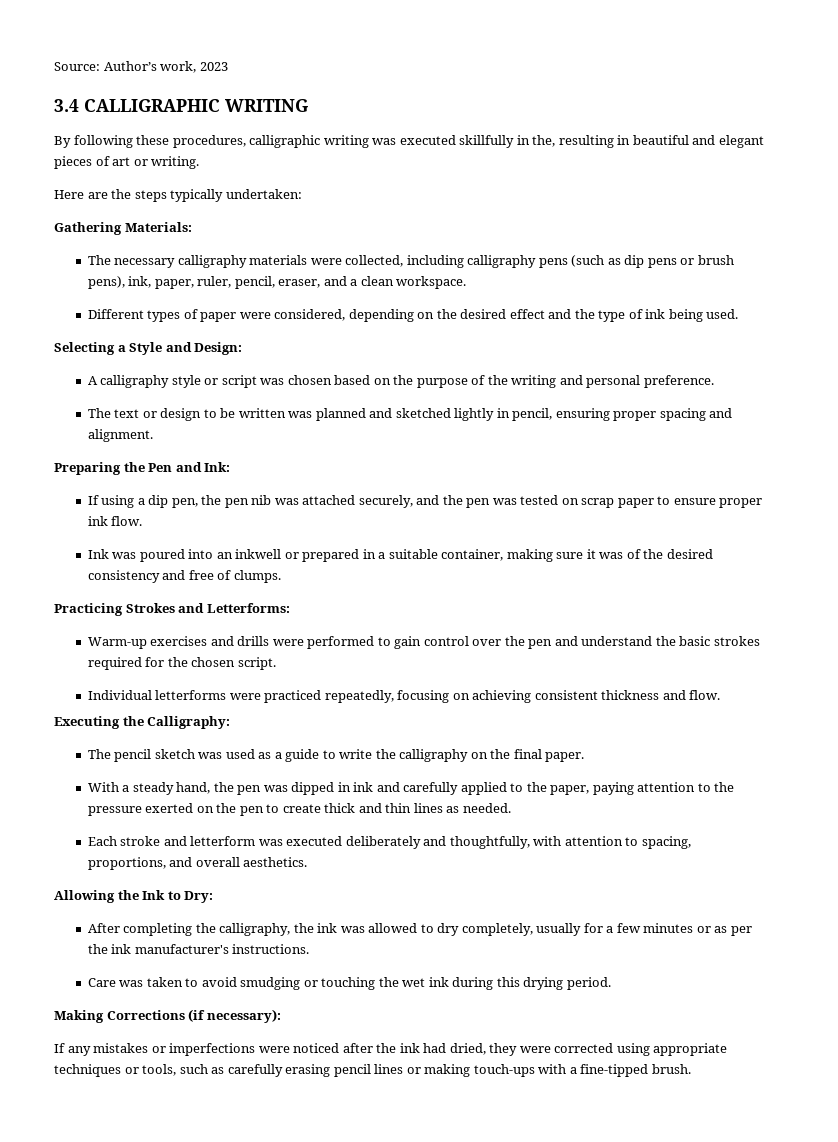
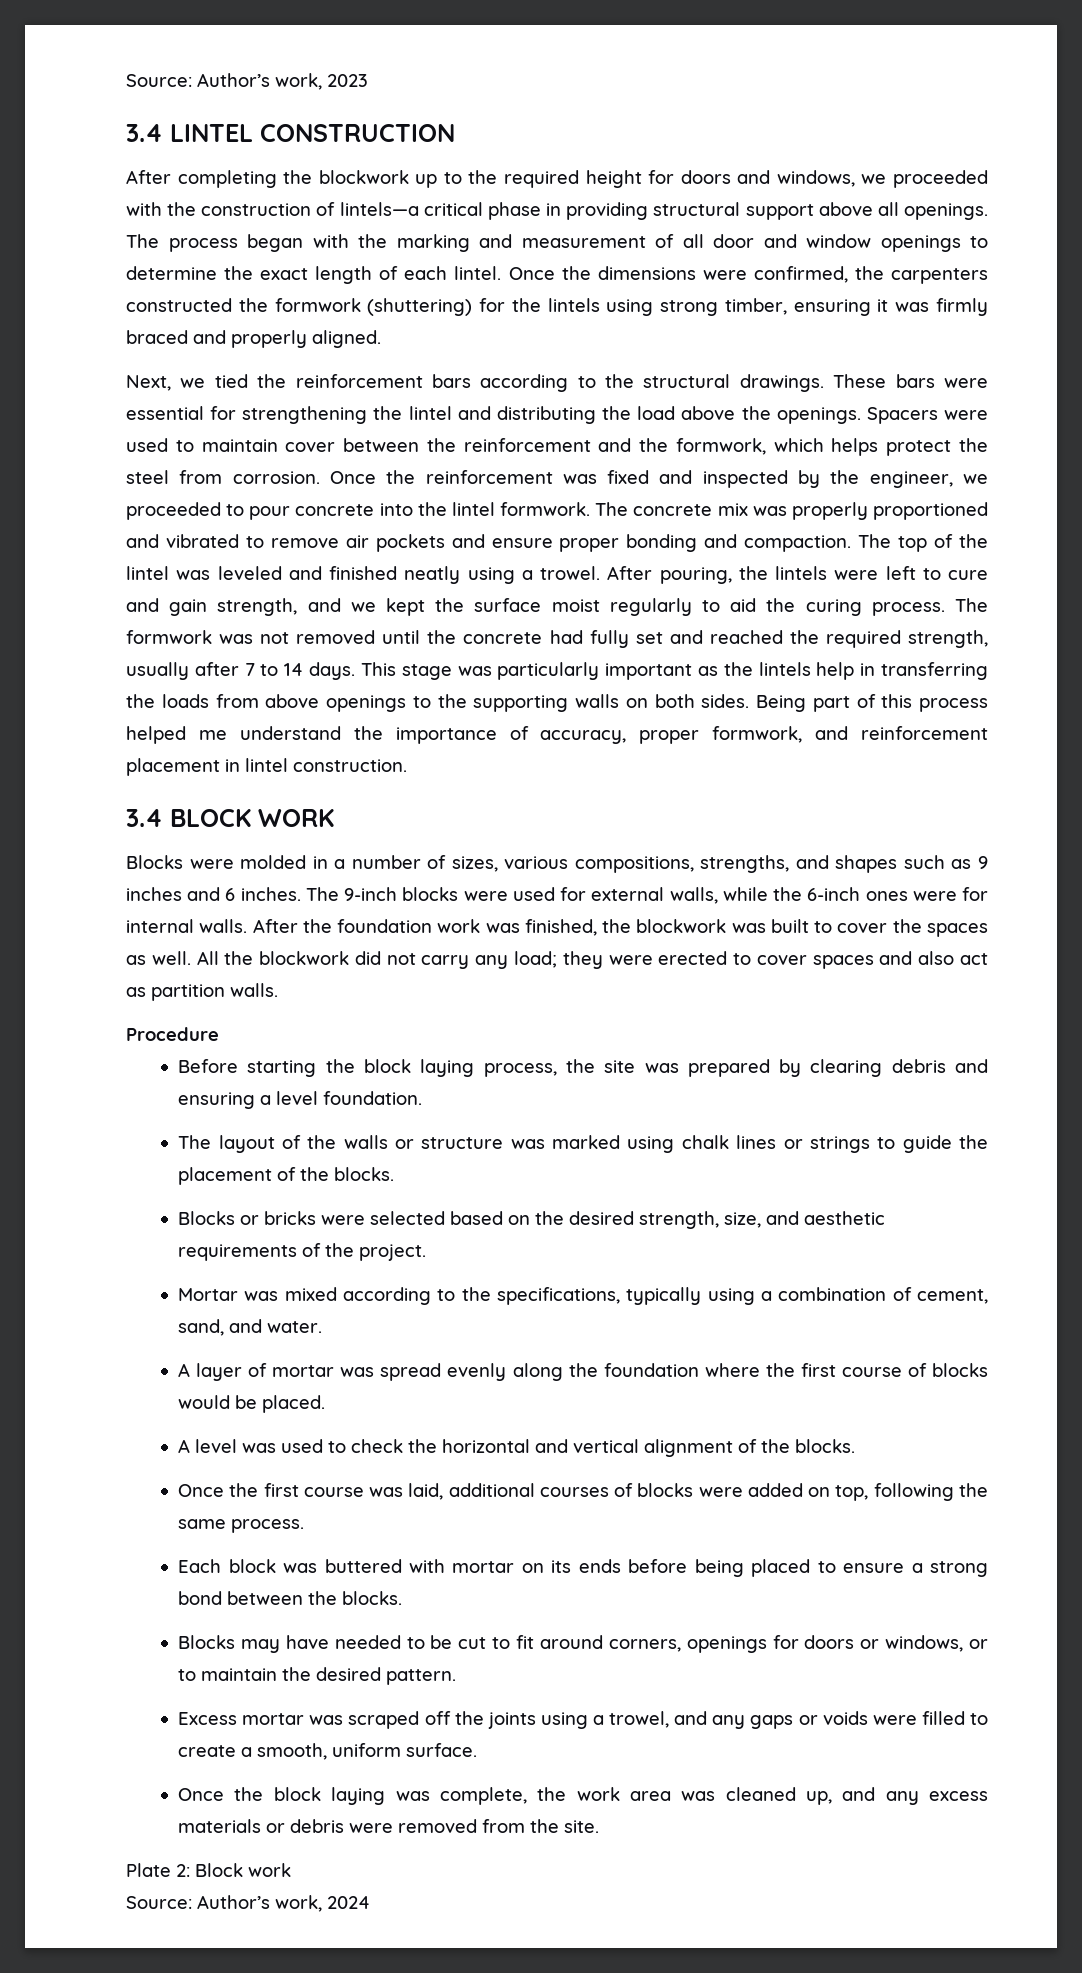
- 3.4 CALLIGRAPHIC WRITING
- By following these procedures, calligraphic writing was executed skillfully in the, resulting in beautiful and elegant pieces of art or writing.
- Here are the steps typically undertaken:
- Gathering Materials:
- The necessary calligraphy materials were collected, including calligraphy pens (such as dip pens or brush pens), ink, paper, ruler, pencil, eraser, and a clean workspace.
- Different types of paper were considered, depending on the desired effect and the type of ink being used.
- Selecting a Style and Design:
- A calligraphy style or script was chosen based on the purpose of the writing and personal preference.
- The text or design to be written was planned and sketched lightly in pencil, ensuring proper spacing and alignment.
- Preparing the Pen and Ink:
- If using a dip pen, the pen nib was attached securely, and the pen was tested on scrap paper to ensure proper ink flow.
- Ink was poured into an inkwell or prepared in a suitable container, making sure it was of the desired consistency and free of clumps.
- Practicing Strokes and Letterforms:
- Warm-up exercises and drills were performed to gain control over the pen and understand the basic strokes required for the chosen script.
- Individual letterforms were practiced repeatedly, focusing on achieving consistent thickness and flow.
- Executing the Calligraphy:
- The pencil sketch was used as a guide to write the calligraphy on the final paper.
- With a steady hand, the pen was dipped in ink and carefully applied to the paper, paying attention to the pressure exerted on the pen to create thick and thin lines as needed.
- Each stroke and letterform was executed deliberately and thoughtfully, with attention to spacing, proportions, and overall aesthetics.
- Allowing the Ink to Dry:
- After completing the calligraphy, the ink was allowed to dry completely, usually for a few minutes or as per the ink manufacturer's instructions.
- Care was taken to avoid smudging or touching the wet ink during this drying period.
- Making Corrections (if necessary):
- If any mistakes or imperfections were noticed after the ink had dried, they were corrected using appropriate techniques or tools, such as carefully erasing pencil lines or making touch-ups with a fine-tipped brush.
+ 3.4 LINTEL CONSTRUCTION
+ After completing the blockwork up to the required height for doors and windows, we proceeded with the construction of lintels—a critical phase in providing structural support above all openings. The process began with the marking and measurement of all door and window openings to determine the exact length of each lintel. Once the dimensions were confirmed, the carpenters constructed the formwork (shuttering) for the lintels using strong timber, ensuring it was firmly braced and properly aligned.
+ Next, we tied the reinforcement bars according to the structural drawings. These bars were essential for strengthening the lintel and distributing the load above the openings. Spacers were used to maintain cover between the reinforcement and the formwork, which helps protect the steel from corrosion. Once the reinforcement was fixed and inspected by the engineer, we proceeded to pour concrete into the lintel formwork. The concrete mix was properly proportioned and vibrated to remove air pockets and ensure proper bonding and compaction. The top of the lintel was leveled and finished neatly using a trowel. After pouring, the lintels were left to cure and gain strength, and we kept the surface moist regularly to aid the curing process. The formwork was not removed until the concrete had fully set and reached the required strength, usually after 7 to 14 days. This stage was particularly important as the lintels help in transferring the loads from above openings to the supporting walls on both sides. Being part of this process helped me understand the importance of accuracy, proper formwork, and reinforcement placement in lintel construction.
+ 3.4 BLOCK WORK
+ Blocks were molded in a number of sizes, various compositions, strengths, and shapes such as 9 inches and 6 inches. The 9-inch blocks were used for external walls, while the 6-inch ones were for internal walls. After the foundation work was finished, the blockwork was built to cover the spaces as well. All the blockwork did not carry any load; they were erected to cover spaces and also act as partition walls.
+ Procedure
+ Before starting the block laying process, the site was prepared by clearing debris and ensuring a level foundation.
+ The layout of the walls or structure was marked using chalk lines or strings to guide the placement of the blocks.
+ Blocks or bricks were selected based on the desired strength, size, and aesthetic requirements of the project.
+ Mortar was mixed according to the specifications, typically using a combination of cement, sand, and water.
+ A layer of mortar was spread evenly along the foundation where the first course of blocks would be placed.
+ A level was used to check the horizontal and vertical alignment of the blocks.
+ Once the first course was laid, additional courses of blocks were added on top, following the same process.
+ Each block was buttered with mortar on its ends before being placed to ensure a strong bond between the blocks.
+ Blocks may have needed to be cut to fit around corners, openings for doors or windows, or to maintain the desired pattern.
+ Excess mortar was scraped off the joints using a trowel, and any gaps or voids were filled to create a smooth, uniform surface.
+ Once the block laying was complete, the work area was cleaned up, and any excess materials or debris were removed from the site.
+ Plate 2: Block work
+ Source: Author’s work, 2024

